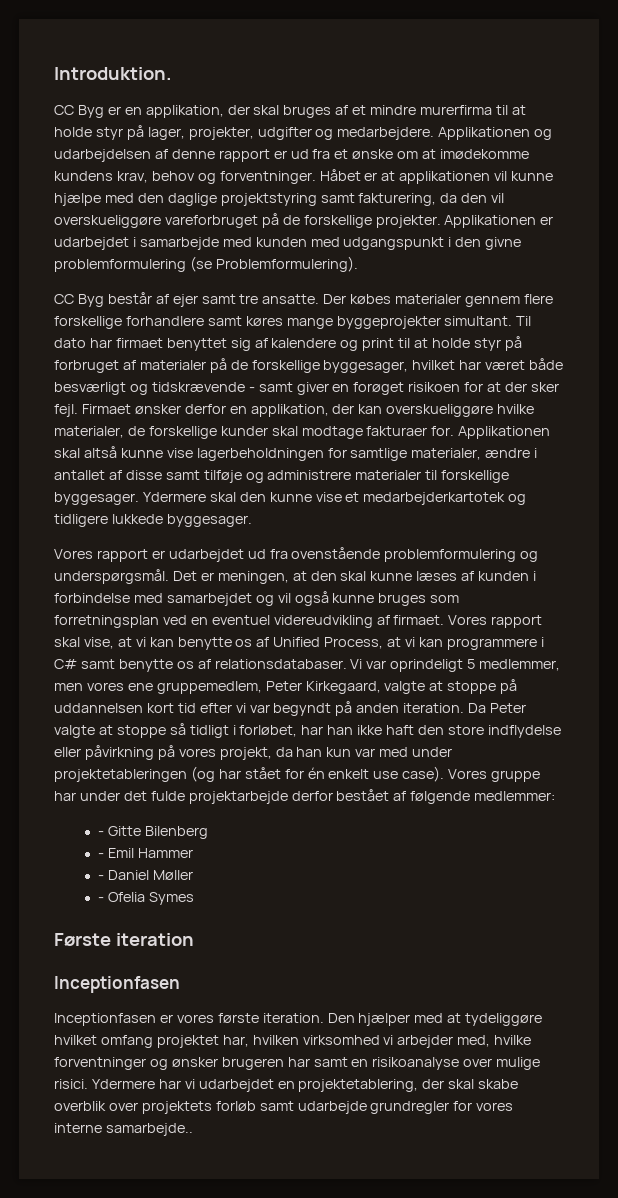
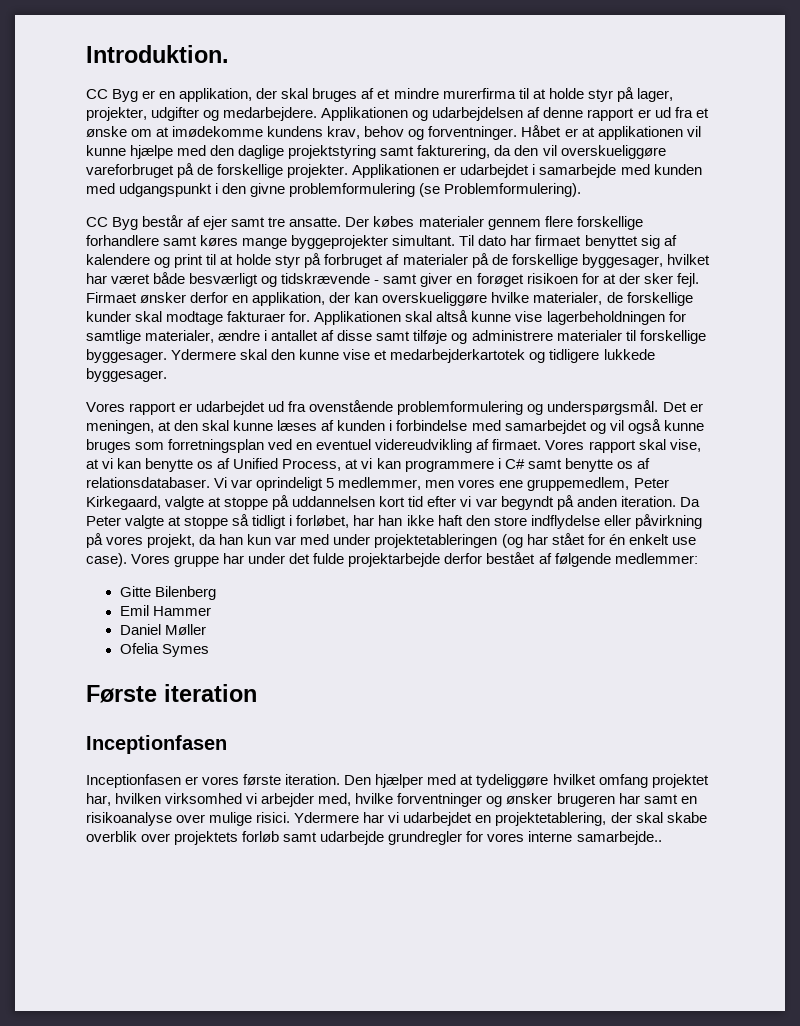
- - Gitte Bilenberg
+ Gitte Bilenberg
- - Emil Hammer
+ Emil Hammer
- - Daniel Møller
+ Daniel Møller
- - Ofelia Symes
+ Ofelia Symes

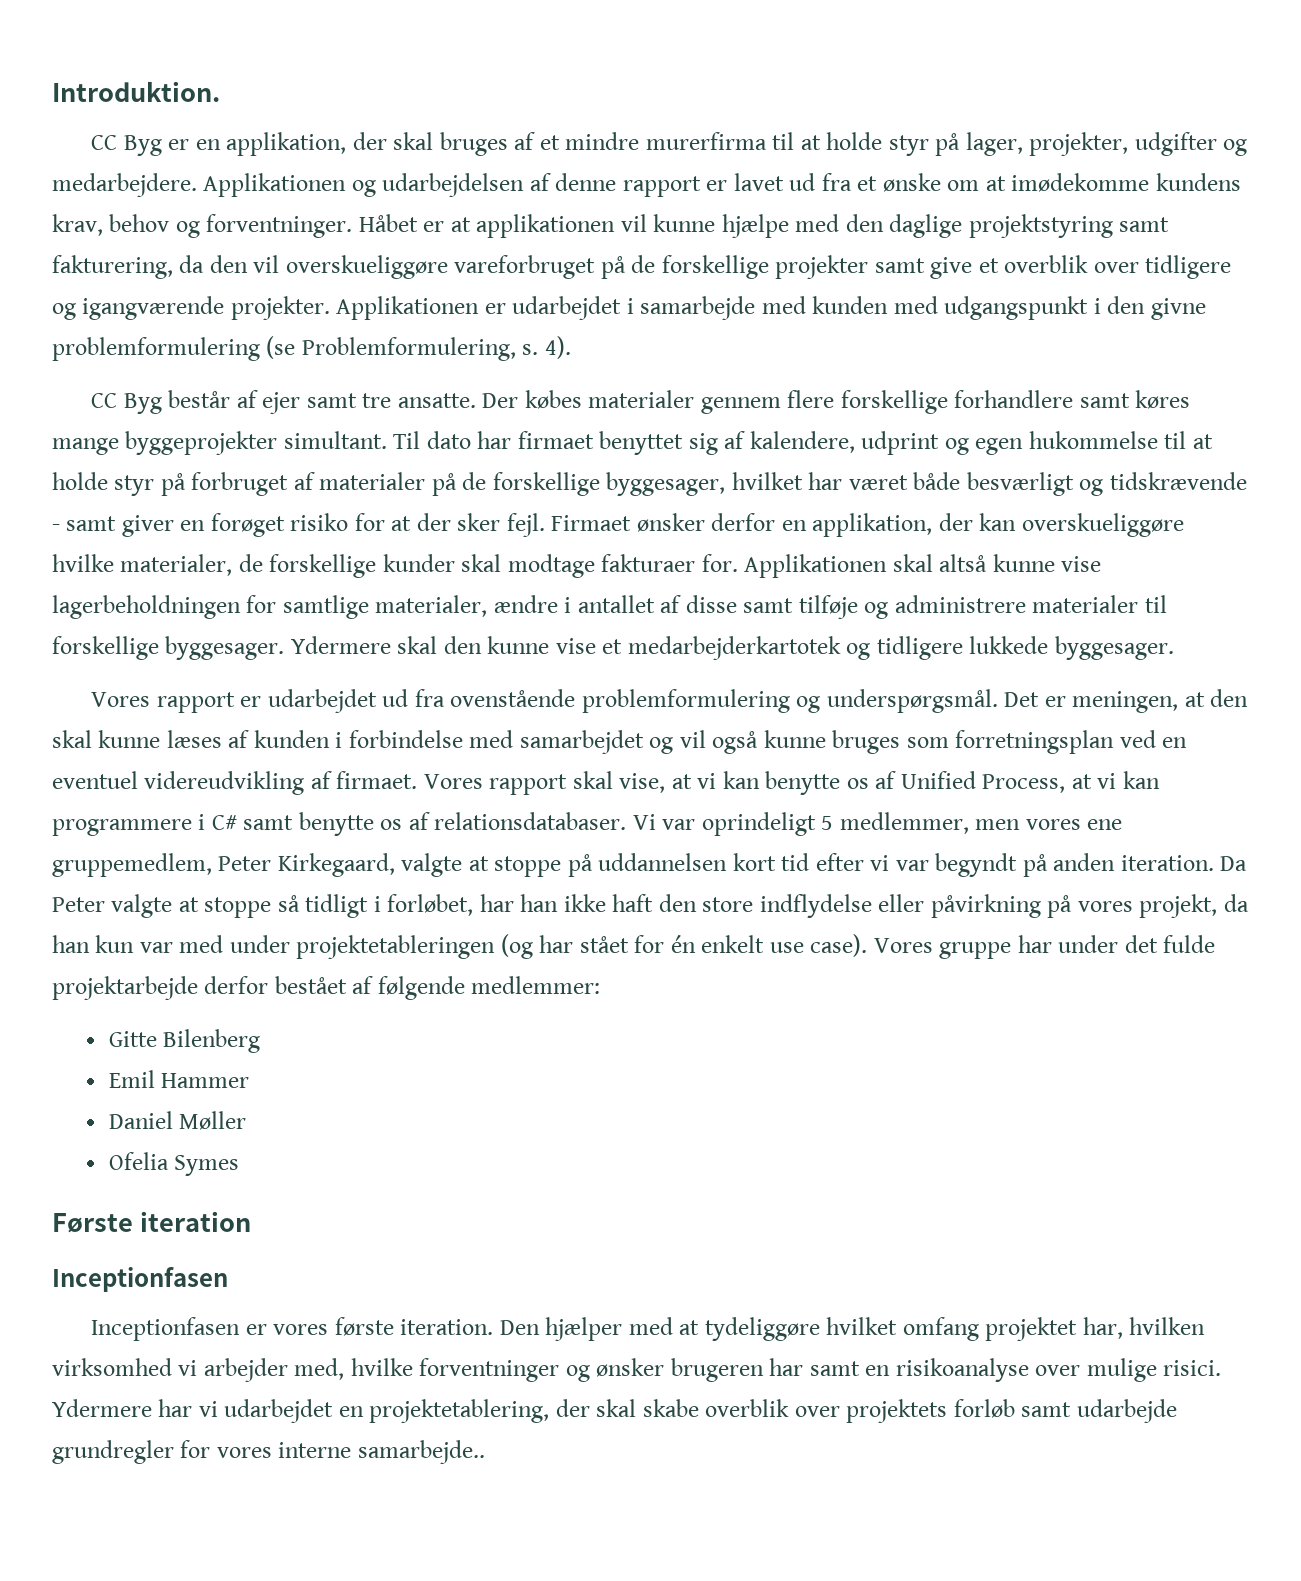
- Applikationen og udarbejdelsen af denne rapport er ud fra et ønske om at imødekomme kundens krav, behov og forventninger.
+ Applikationen og udarbejdelsen af denne rapport er lavet ud fra et ønske om at imødekomme kundens krav, behov og forventninger.
- Håbet er at applikationen vil kunne hjælpe med den daglige projektstyring samt fakturering, da den vil overskueliggøre vareforbruget på de forskellige projekter.
+ Håbet er at applikationen vil kunne hjælpe med den daglige projektstyring samt fakturering, da den vil overskueliggøre vareforbruget på de forskellige projekter samt give et overblik over tidligere og igangværende projekter.
- Applikationen er udarbejdet i samarbejde med kunden med udgangspunkt i den givne problemformulering (se Problemformulering).
+ Applikationen er udarbejdet i samarbejde med kunden med udgangspunkt i den givne problemformulering (se Problemformulering, s. 4).
- Til dato har firmaet benyttet sig af kalendere og print til at holde styr på forbruget af materialer på de forskellige byggesager, hvilket har været både besværligt og tidskrævende - samt giver en forøget risikoen for at der sker fejl.
+ Til dato har firmaet benyttet sig af kalendere, udprint og egen hukommelse til at holde styr på forbruget af materialer på de forskellige byggesager, hvilket har været både besværligt og tidskrævende - samt giver en forøget risiko for at der sker fejl.

